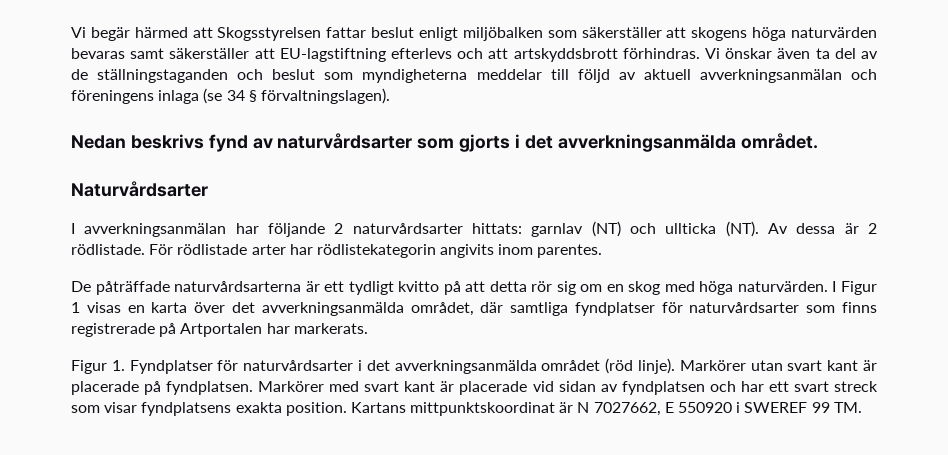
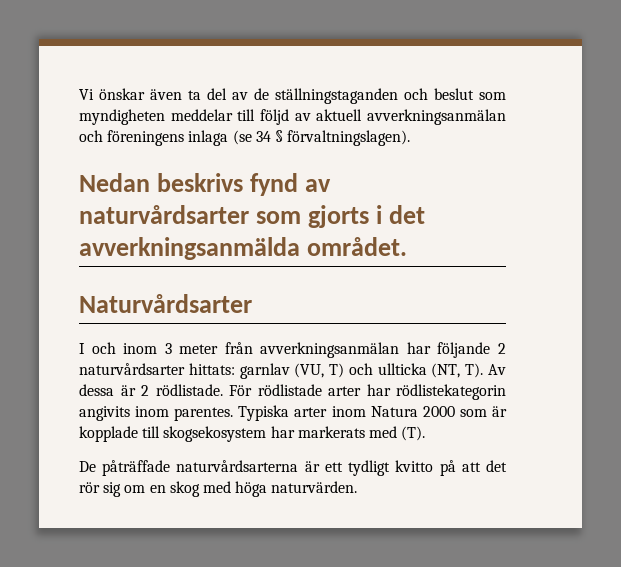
- Vi begär härmed att Skogsstyrelsen fattar beslut enligt miljöbalken som säkerställer att skogens höga naturvärden bevaras samt säkerställer att EU-lagstiftning efterlevs och att artskyddsbrott förhindras. Vi önskar även ta del av de ställningstaganden och beslut som myndigheterna meddelar till följd av aktuell avverkningsanmälan och föreningens inlaga (se 34 § förvaltningslagen).
+ Vi önskar även ta del av de ställningstaganden och beslut som myndigheten meddelar till följd av aktuell avverkningsanmälan och föreningens inlaga (se 34 § förvaltningslagen).
- I avverkningsanmälan har följande 2 naturvårdsarter hittats: garnlav (NT) och ullticka (NT). Av dessa är 2 rödlistade.
+ I och inom 3 meter från avverkningsanmälan har följande 2 naturvårdsarter hittats: garnlav (VU, T) och ullticka (NT, T). Av dessa är 2 rödlistade.
+ Typiska arter inom Natura 2000 som är kopplade till skogsekosystem har markerats med (T).
- De påträffade naturvårdsarterna är ett tydligt kvitto på att detta rör sig om en skog med höga naturvärden. I Figur 1 visas en karta över det avverkningsanmälda området, där samtliga fyndplatser för naturvårdsarter som finns registrerade på Artportalen har markerats.
- Figur 1. Fyndplatser för naturvårdsarter i det avverkningsanmälda området (röd linje). Markörer utan svart kant är placerade på fyndplatsen. Markörer med svart kant är placerade vid sidan av fyndplatsen och har ett svart streck som visar fyndplatsens exakta position. Kartans mittpunktskoordinat är N 7027662, E 550920 i SWEREF 99 TM.
+ De påträffade naturvårdsarterna är ett tydligt kvitto på att det rör sig om en skog med höga naturvärden.

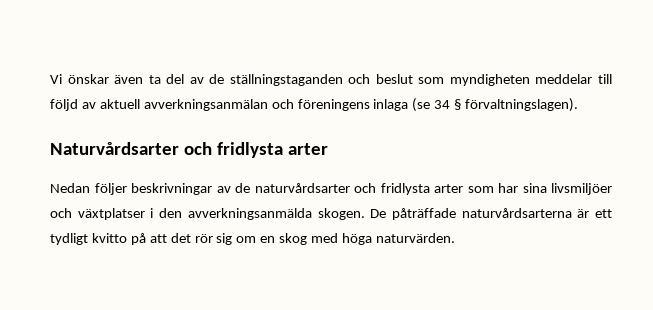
- Nedan beskrivs fynd av naturvårdsarter som gjorts i det avverkningsanmälda området.
- Naturvårdsarter
- I och inom 3 meter från avverkningsanmälan har följande 2 naturvårdsarter hittats: garnlav (VU, T) och ullticka (NT, T). Av dessa är 2 rödlistade. För rödlistade arter har rödlistekategorin angivits inom parentes. Typiska arter inom Natura 2000 som är kopplade till skogsekosystem har markerats med (T).
- De påträffade naturvårdsarterna är ett tydligt kvitto på att det rör sig om en skog med höga naturvärden.
+ Naturvårdsarter och fridlysta arter
+ Nedan följer beskrivningar av de naturvårdsarter och fridlysta arter som har sina livsmiljöer och växtplatser i den avverkningsanmälda skogen. De påträffade naturvårdsarterna är ett tydligt kvitto på att det rör sig om en skog med höga naturvärden.

